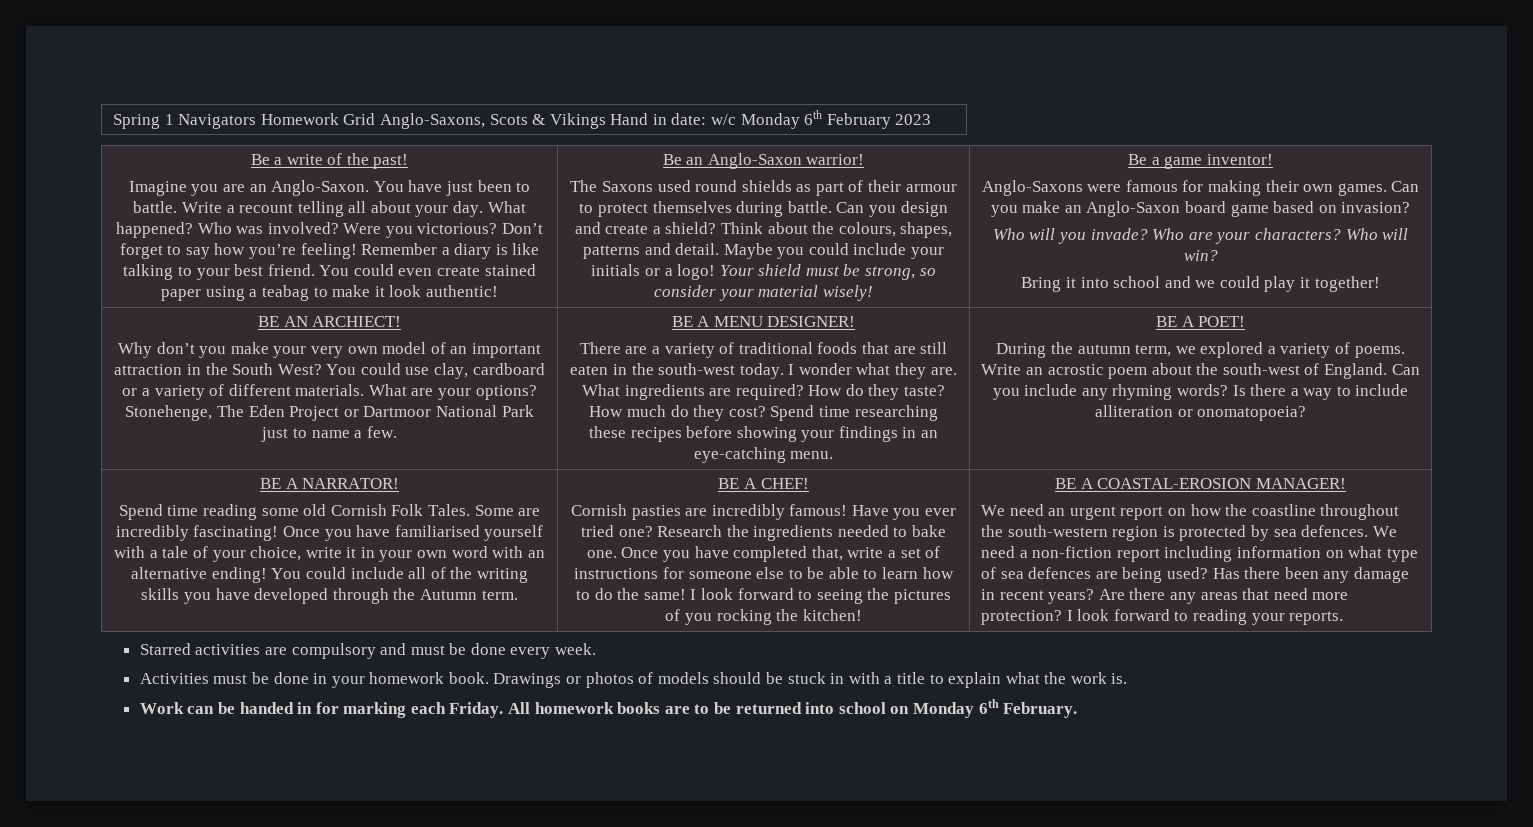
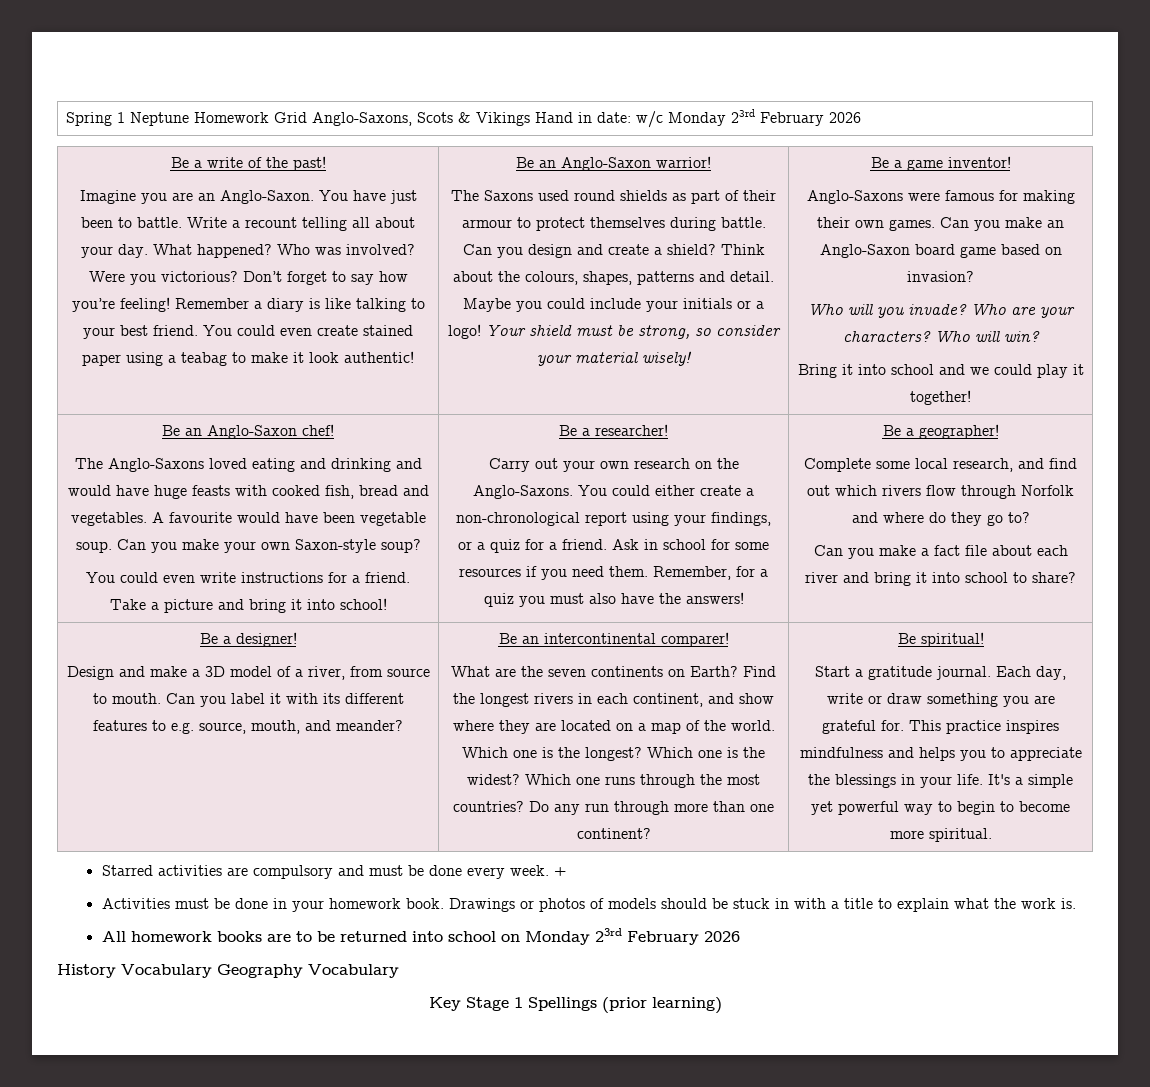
- Spring 1 Navigators Homework Grid Anglo-Saxons, Scots & Vikings Hand in date: w/c Monday 6th February 2023
+ Spring 1 Neptune Homework Grid Anglo-Saxons, Scots & Vikings Hand in date: w/c Monday 23rd February 2026
- BE AN ARCHIECT!
- Why don’t you make your very own model of an important attraction in the South West? You could use clay, cardboard or a variety of different materials. What are your options? Stonehenge, The Eden Project or Dartmoor National Park just to name a few. | BE A MENU DESIGNER!
- There are a variety of traditional foods that are still eaten in the south-west today. I wonder what they are. What ingredients are required? How do they taste? How much do they cost? Spend time researching these recipes before showing your findings in an eye-catching menu. | BE A POET!
- During the autumn term, we explored a variety of poems. Write an acrostic poem about the south-west of England. Can you include any rhyming words? Is there a way to include alliteration or onomatopoeia?
- BE A NARRATOR!
- Spend time reading some old Cornish Folk Tales. Some are incredibly fascinating! Once you have familiarised yourself with a tale of your choice, write it in your own word with an alternative ending! You could include all of the writing skills you have developed through the Autumn term. | BE A CHEF!
- Cornish pasties are incredibly famous! Have you ever tried one? Research the ingredients needed to bake one. Once you have completed that, write a set of instructions for someone else to be able to learn how to do the same! I look forward to seeing the pictures of you rocking the kitchen! | BE A COASTAL-EROSION MANAGER!
- We need an urgent report on how the coastline throughout the south-western region is protected by sea defences. We need a non-fiction report including information on what type of sea defences are being used? Has there been any damage in recent years? Are there any areas that need more protection? I look forward to reading your reports.
+ Be an Anglo-Saxon chef!
+ The Anglo-Saxons loved eating and drinking and would have huge feasts with cooked fish, bread and vegetables. A favourite would have been vegetable soup. Can you make your own Saxon-style soup?
+ You could even write instructions for a friend. Take a picture and bring it into school! | Be a researcher!
+ Carry out your own research on the Anglo-Saxons. You could either create a non-chronological report using your findings, or a quiz for a friend. Ask in school for some resources if you need them. Remember, for a quiz you must also have the answers! | Be a geographer!
+ Complete some local research, and find out which rivers flow through Norfolk and where do they go to?
+ Can you make a fact file about each river and bring it into school to share?
+ Be a designer!
+ Design and make a 3D model of a river, from source to mouth. Can you label it with its different features to e.g. source, mouth, and meander? | Be an intercontinental comparer!
+ What are the seven continents on Earth? Find the longest rivers in each continent, and show where they are located on a map of the world. Which one is the longest? Which one is the widest? Which one runs through the most countries? Do any run through more than one continent? | Be spiritual!
+ Start a gratitude journal. Each day, write or draw something you are grateful for. This practice inspires mindfulness and helps you to appreciate the blessings in your life. It's a simple yet powerful way to begin to become more spiritual.
+ +
- Work can be handed in for marking each Friday. All homework books are to be returned into school on Monday 6th February.
+ All homework books are to be returned into school on Monday 23rd February 2026
+ History Vocabulary Geography Vocabulary
+ Key Stage 1 Spellings (prior learning)

